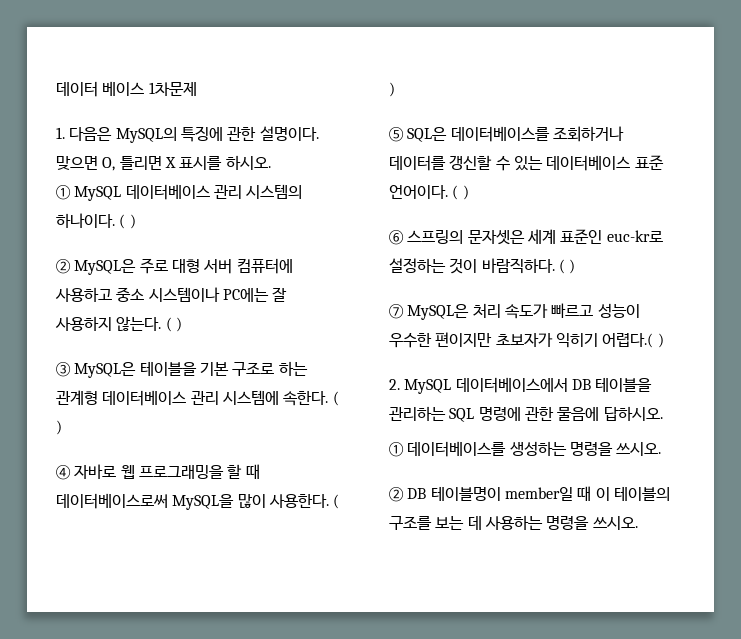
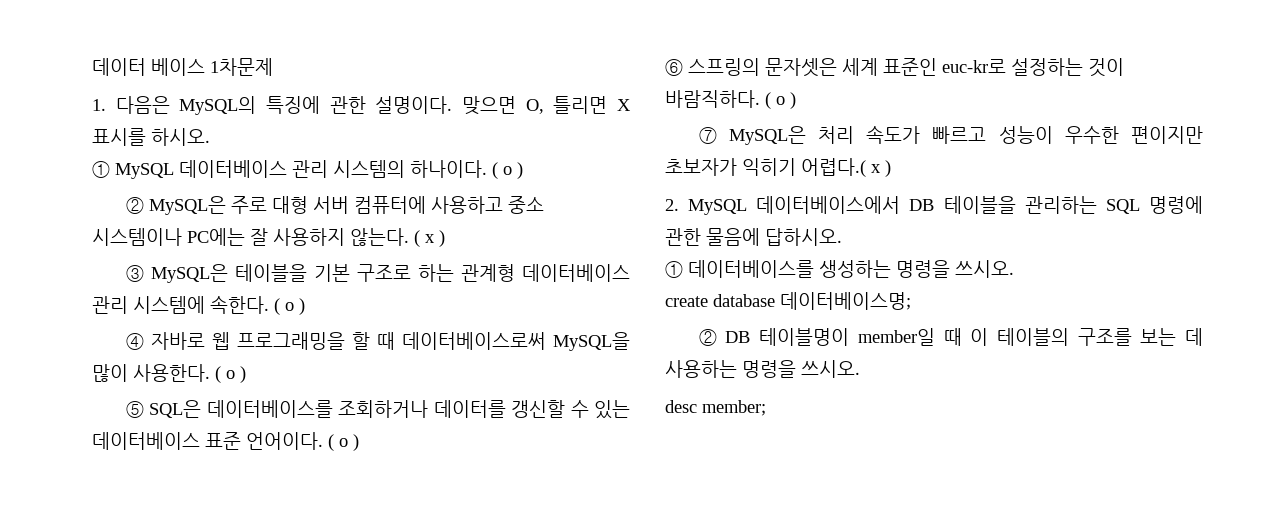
- ① MySQL 데이터베이스 관리 시스템의 하나이다. ( )
+ ① MySQL 데이터베이스 관리 시스템의 하나이다. ( o )
- ② MySQL은 주로 대형 서버 컴퓨터에 사용하고 중소 시스템이나 PC에는 잘 사용하지 않는다. ( )
+ ② MySQL은 주로 대형 서버 컴퓨터에 사용하고 중소 시스템이나 PC에는 잘 사용하지 않는다. ( x )
- ③ MySQL은 테이블을 기본 구조로 하는 관계형 데이터베이스 관리 시스템에 속한다. ( )
+ ③ MySQL은 테이블을 기본 구조로 하는 관계형 데이터베이스 관리 시스템에 속한다. ( o )
- ④ 자바로 웹 프로그래밍을 할 때 데이터베이스로써 MySQL을 많이 사용한다. ( )
+ ④ 자바로 웹 프로그래밍을 할 때 데이터베이스로써 MySQL을 많이 사용한다. ( o )
- ⑤ SQL은 데이터베이스를 조회하거나 데이터를 갱신할 수 있는 데이터베이스 표준 언어이다. ( )
+ ⑤ SQL은 데이터베이스를 조회하거나 데이터를 갱신할 수 있는 데이터베이스 표준 언어이다. ( o )
- ⑥ 스프링의 문자셋은 세계 표준인 euc-kr로 설정하는 것이 바람직하다. ( )
+ ⑥ 스프링의 문자셋은 세계 표준인 euc-kr로 설정하는 것이 바람직하다. ( o )
- ⑦ MySQL은 처리 속도가 빠르고 성능이 우수한 편이지만 초보자가 익히기 어렵다.( )
+ ⑦ MySQL은 처리 속도가 빠르고 성능이 우수한 편이지만 초보자가 익히기 어렵다.( x )
+ create database 데이터베이스명;
+ desc member;

